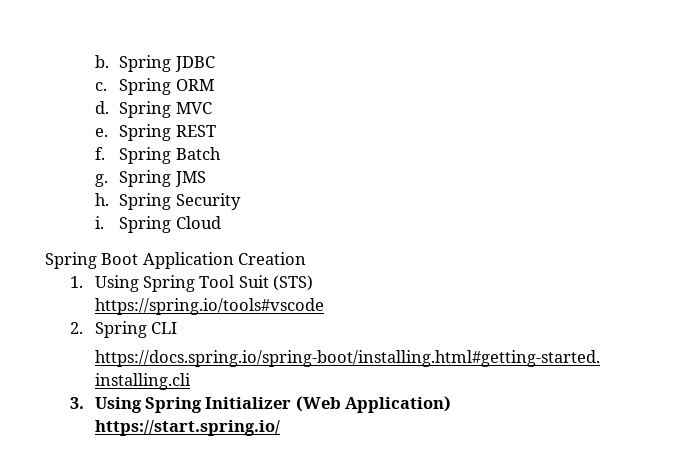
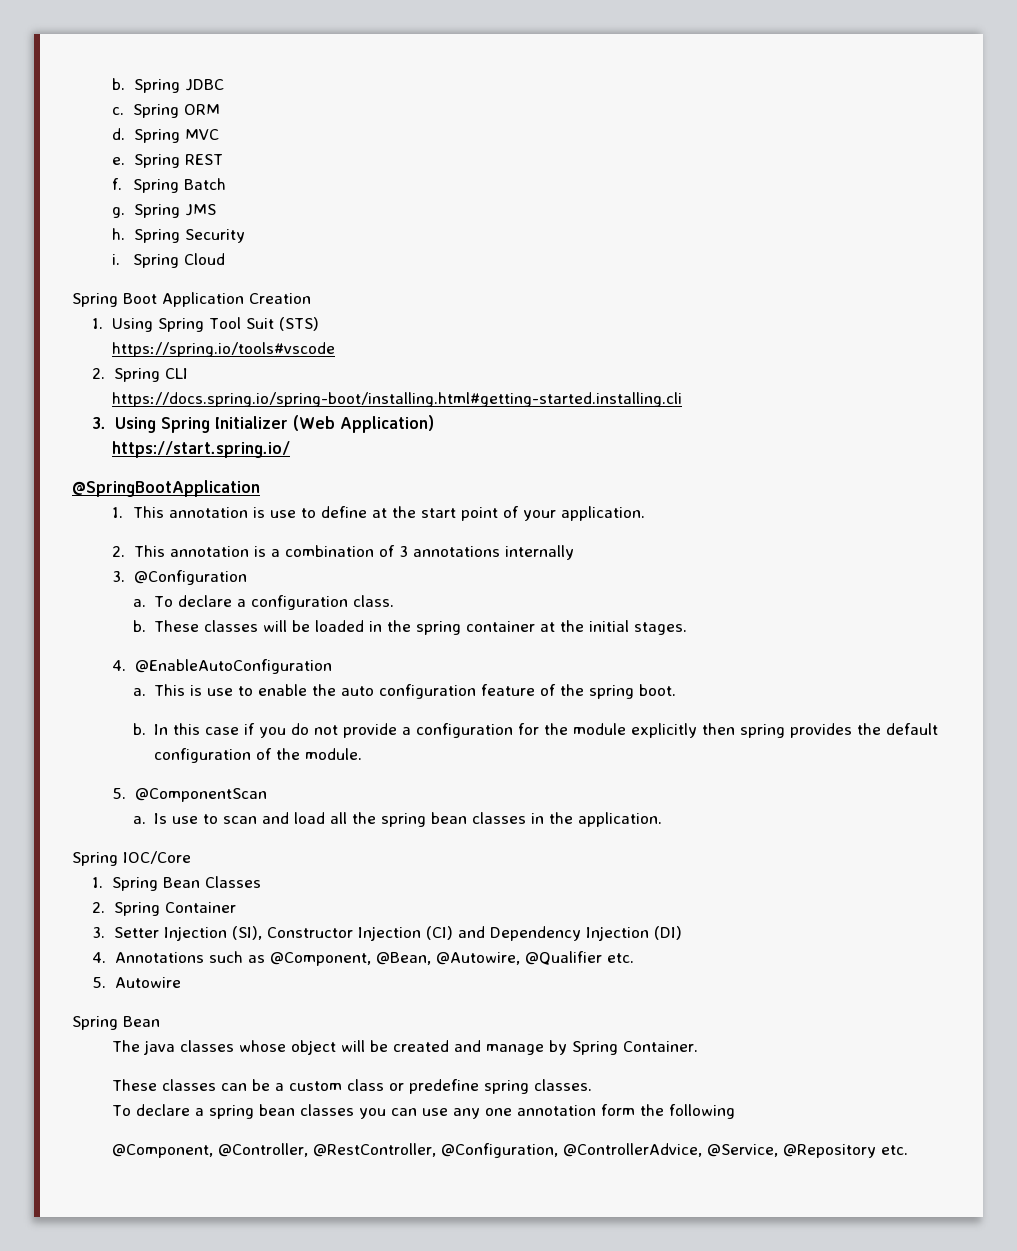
+ @SpringBootApplication
+ 1. This annotation is use to define at the start point of your application.
+ 2. This annotation is a combination of 3 annotations internally
+ 3. @Configuration
+ a. To declare a configuration class.
+ b. These classes will be loaded in the spring container at the initial stages.
+ 4. @EnableAutoConfiguration
+ a. This is use to enable the auto configuration feature of the spring boot.
+ b. In this case if you do not provide a configuration for the module explicitly then spring provides the default configuration of the module.
+ 5. @ComponentScan
+ a. Is use to scan and load all the spring bean classes in the application.
+ Spring IOC/Core
+ 1. Spring Bean Classes
+ 2. Spring Container
+ 3. Setter Injection (SI), Constructor Injection (CI) and Dependency Injection (DI)
+ 4. Annotations such as @Component, @Bean, @Autowire, @Qualifier etc.
+ 5. Autowire
+ Spring Bean
+ The java classes whose object will be created and manage by Spring Container.
+ These classes can be a custom class or predefine spring classes.
+ To declare a spring bean classes you can use any one annotation form the following
+ @Component, @Controller, @RestController, @Configuration, @ControllerAdvice, @Service, @Repository etc.

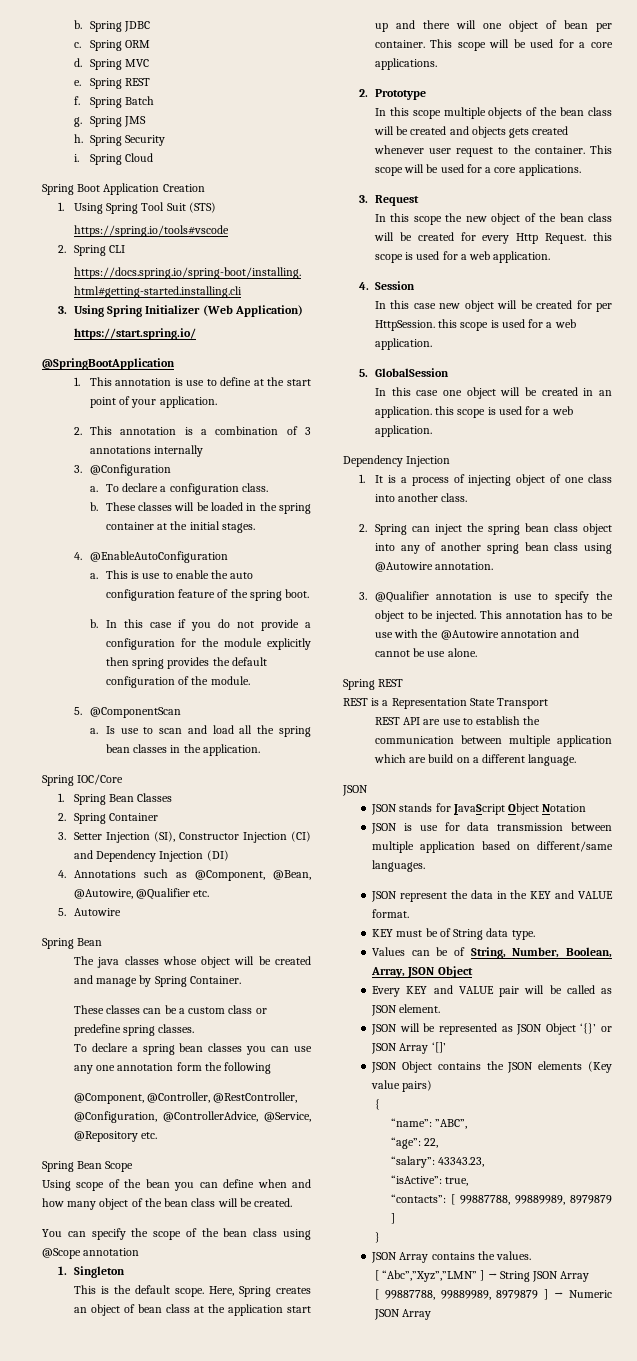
+ Spring Bean Scope
+ Using scope of the bean you can define when and how many object of the bean class will be created.
+ You can specify the scope of the bean class using @Scope annotation
+ 1. Singleton
+ This is the default scope. Here, Spring creates an object of bean class at the application start up and there will one object of bean per container. This scope will be used for a core applications.
+ 2. Prototype
+ In this scope multiple objects of the bean class will be created and objects gets created whenever user request to the container. This scope will be used for a core applications.
+ 3. Request
+ In this scope the new object of the bean class will be created for every Http Request. this scope is used for a web application.
+ 4. Session
+ In this case new object will be created for per HttpSession. this scope is used for a web application.
+ 5. GlobalSession
+ In this case one object will be created in an application. this scope is used for a web application.
+ Dependency Injection
+ 1. It is a process of injecting object of one class into another class.
+ 2. Spring can inject the spring bean class object into any of another spring bean class using @Autowire annotation.
+ 3. @Qualifier annotation is use to specify the object to be injected. This annotation has to be use with the @Autowire annotation and cannot be use alone.
+ Spring REST
+ REST is a Representation State Transport
+ REST API are use to establish the communication between multiple application which are build on a different language.
+ JSON
+ JSON stands for JavaScript Object Notation
+ JSON is use for data transmission between multiple application based on different/same languages.
+ JSON represent the data in the KEY and VALUE format.
+ KEY must be of String data type.
+ Values can be of String, Number, Boolean, Array, JSON Object
+ Every KEY and VALUE pair will be called as JSON element.
+ JSON will be represented as JSON Object ‘{}’ or JSON Array ‘[]’
+ JSON Object contains the JSON elements (Key value pairs)
+ {
+ “name”: ”ABC”,
+ “age”: 22,
+ “salary”: 43343.23,
+ “isActive”: true,
+ “contacts”: [ 99887788, 99889989, 8979879 ]
+ }
+ JSON Array contains the values.
+ [ “Abc”,”Xyz”,”LMN” ] → String JSON Array
+ [ 99887788, 99889989, 8979879 ] → Numeric JSON Array

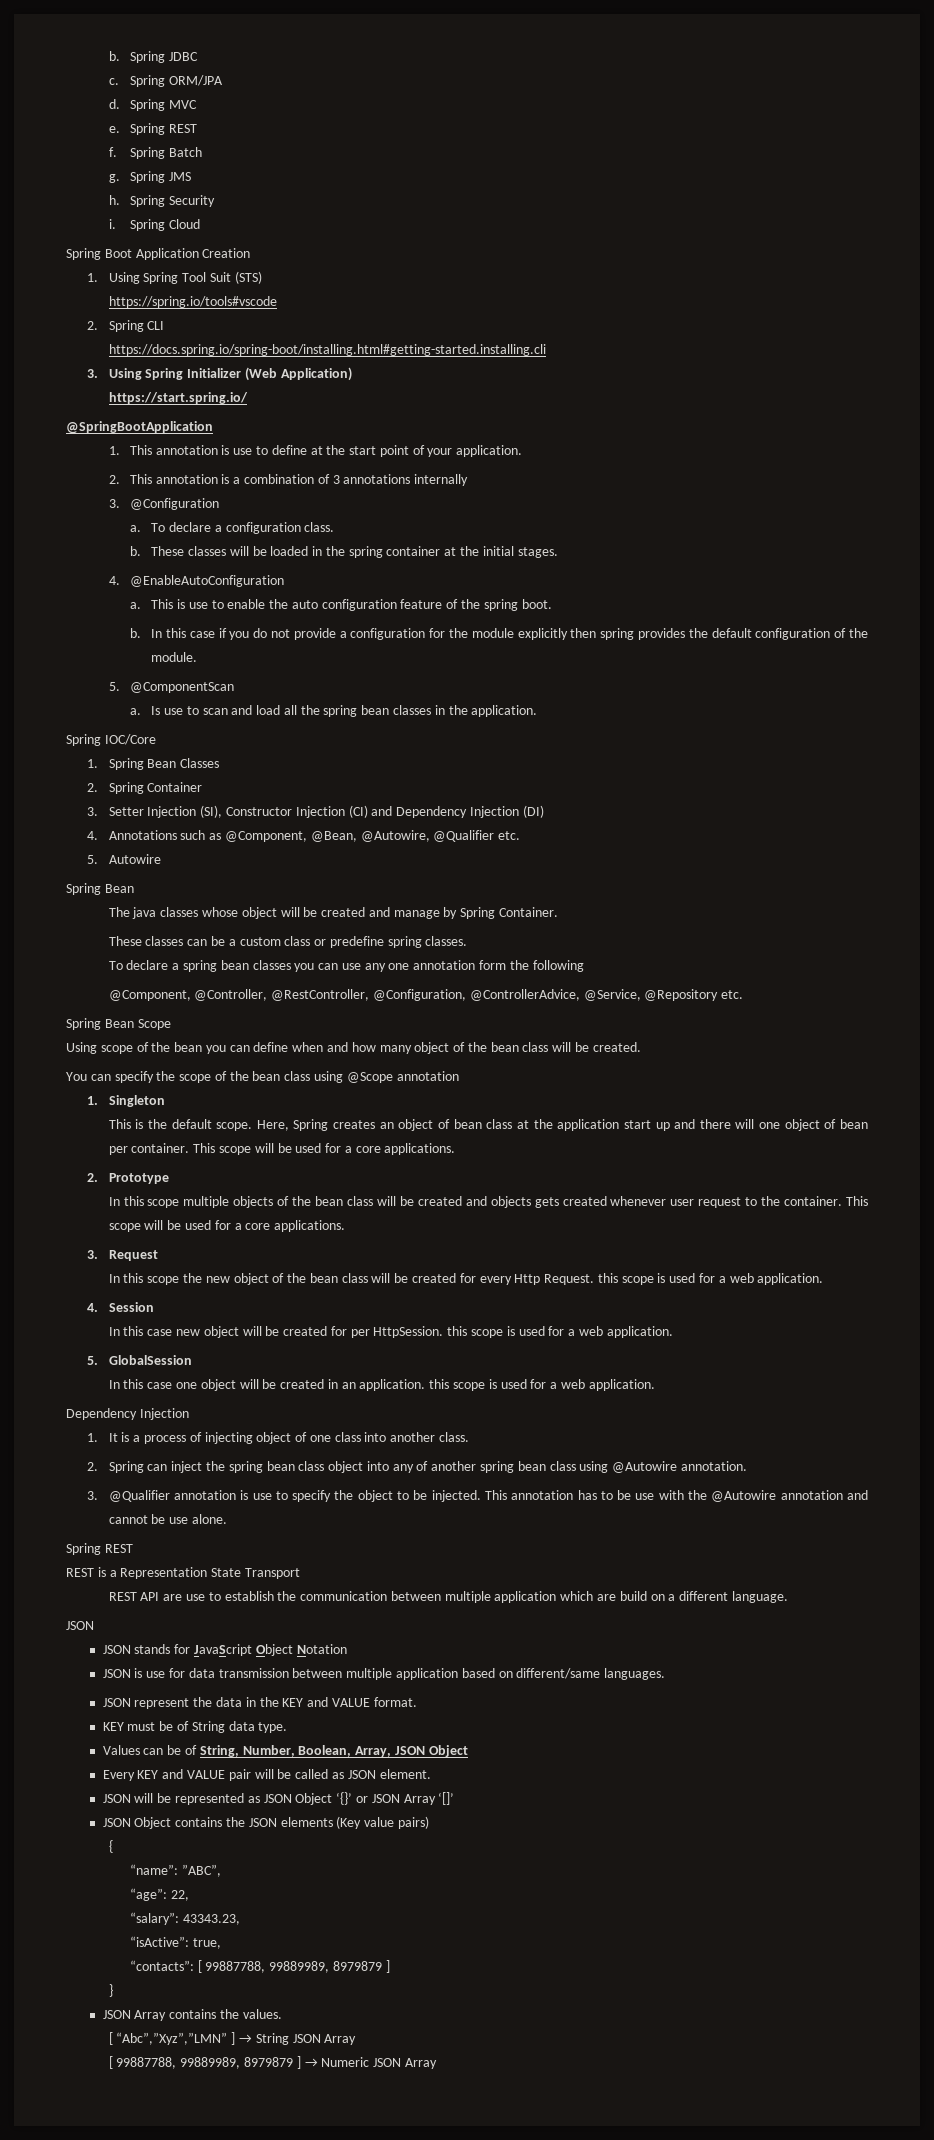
- Spring ORM
+ Spring ORM/JPA

